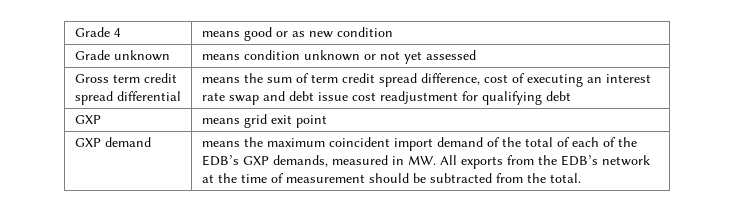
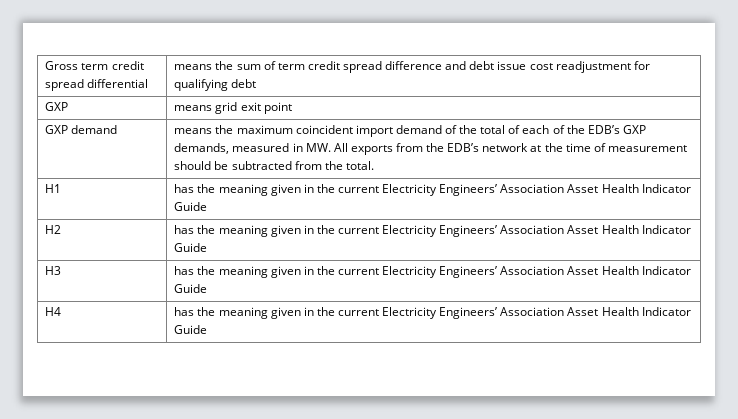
- Grade 4 | means good or as new condition
- Grade unknown | means condition unknown or not yet assessed
- Gross term credit spread differential | means the sum of term credit spread difference, cost of executing an interest rate swap and debt issue cost readjustment for qualifying debt
+ Gross term credit spread differential | means the sum of term credit spread difference and debt issue cost readjustment for qualifying debt
+ H1 | has the meaning given in the current Electricity Engineers’ Association Asset Health Indicator Guide
+ H2 | has the meaning given in the current Electricity Engineers’ Association Asset Health Indicator Guide
+ H3 | has the meaning given in the current Electricity Engineers’ Association Asset Health Indicator Guide
+ H4 | has the meaning given in the current Electricity Engineers’ Association Asset Health Indicator Guide

